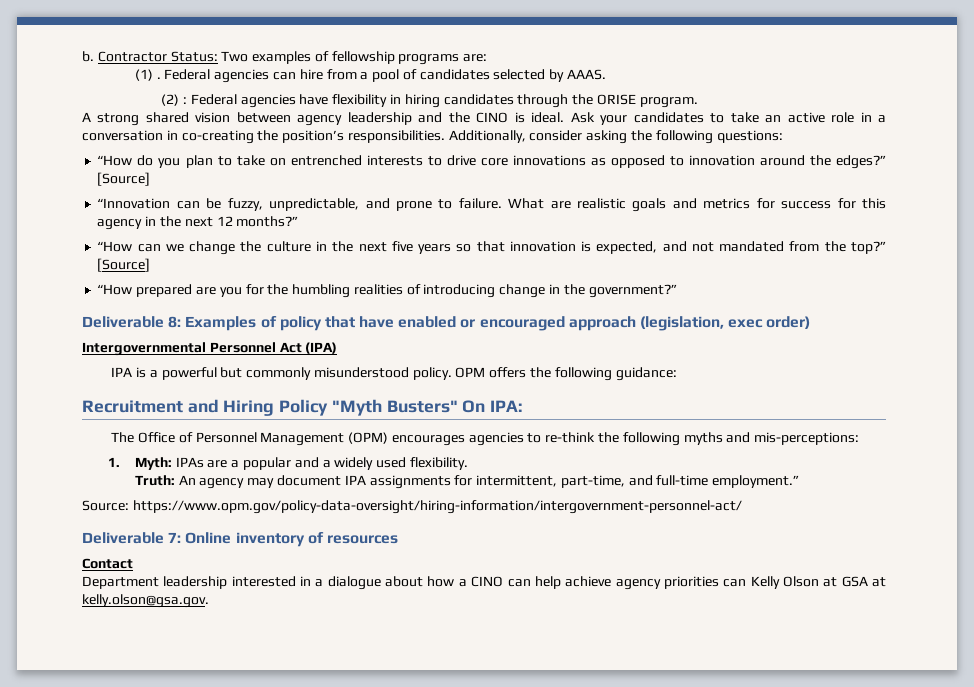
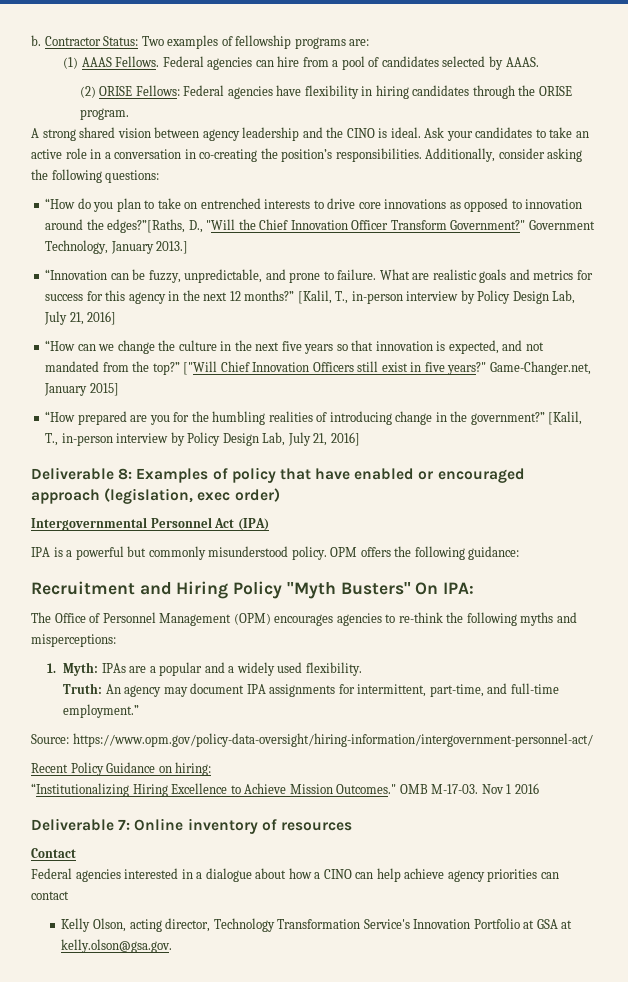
- (1) .
+ (1) AAAS Fellows.
- (2) : Federal agencies have flexibility in hiring candidates through the ORISE program.
+ (2) ORISE Fellows: Federal agencies have flexibility in hiring candidates through the ORISE program.
- “How do you plan to take on entrenched interests to drive core innovations as opposed to innovation around the edges?” [Source]
+ “How do you plan to take on entrenched interests to drive core innovations as opposed to innovation around the edges?”[Raths, D., "Will the Chief Innovation Officer Transform Government?" Government Technology, January 2013.]
- What are realistic goals and metrics for success for this agency in the next 12 months?”
+ What are realistic goals and metrics for success for this agency in the next 12 months?” [Kalil, T., in-person interview by Policy Design Lab, July 21, 2016]
- “How can we change the culture in the next five years so that innovation is expected, and not mandated from the top?” [Source]
+ “How can we change the culture in the next five years so that innovation is expected, and not mandated from the top?” ["Will Chief Innovation Officers still exist in five years?" Game-Changer.net, January 2015]
- “How prepared are you for the humbling realities of introducing change in the government?”
+ “How prepared are you for the humbling realities of introducing change in the government?” [Kalil, T., in-person interview by Policy Design Lab, July 21, 2016]
- The Office of Personnel Management (OPM) encourages agencies to re-think the following myths and mis-perceptions:
+ The Office of Personnel Management (OPM) encourages agencies to re-think the following myths and misperceptions:
+ Recent Policy Guidance on hiring:
+ “Institutionalizing Hiring Excellence to Achieve Mission Outcomes." OMB M-17-03. Nov 1 2016
- Department leadership interested in a dialogue about how a CINO can help achieve agency priorities can Kelly Olson at GSA at kelly.olson@gsa.gov.
+ Federal agencies interested in a dialogue about how a CINO can help achieve agency priorities can contact
+ Kelly Olson, acting director, Technology Transformation Service's Innovation Portfolio at GSA at kelly.olson@gsa.gov.

